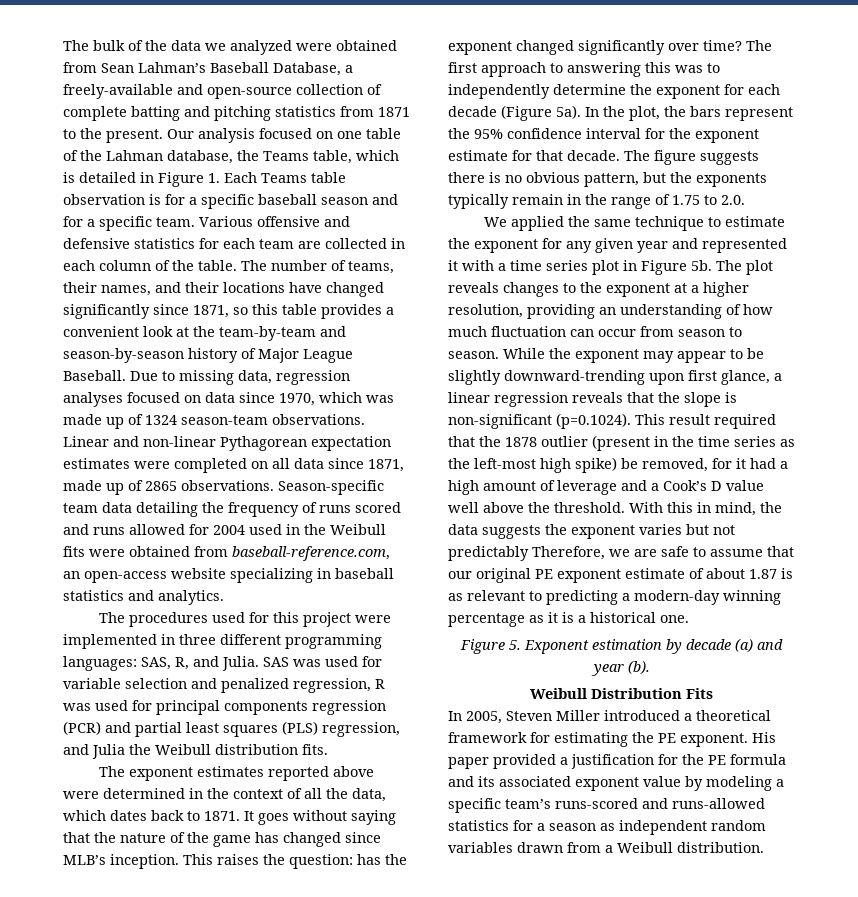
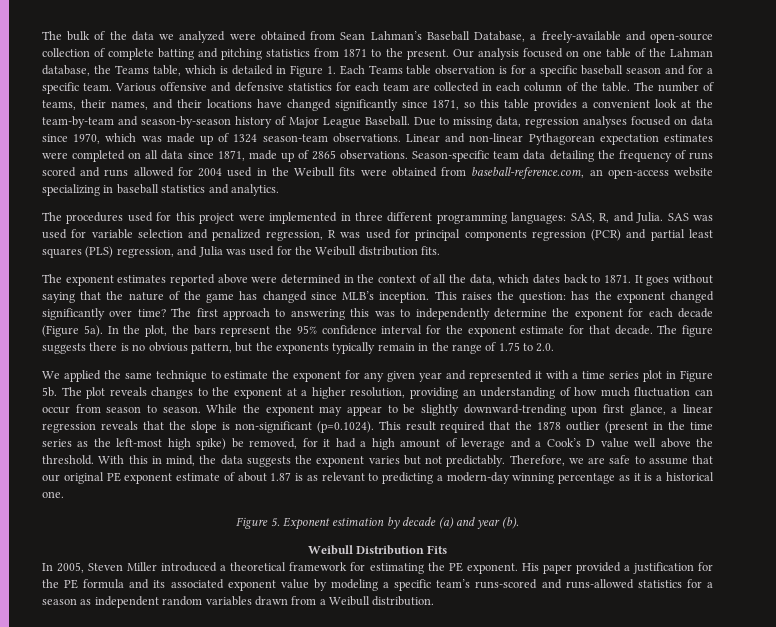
- SAS was used for variable selection and penalized regression, R was used for principal components regression (PCR) and partial least squares (PLS) regression, and Julia the Weibull distribution fits.
+ SAS was used for variable selection and penalized regression, R was used for principal components regression (PCR) and partial least squares (PLS) regression, and Julia was used for the Weibull distribution fits.
- With this in mind, the data suggests the exponent varies but not predictably Therefore, we are safe to assume that our original PE exponent estimate of about 1.87 is as relevant to predicting a modern-day winning percentage as it is a historical one.
+ With this in mind, the data suggests the exponent varies but not predictably. Therefore, we are safe to assume that our original PE exponent estimate of about 1.87 is as relevant to predicting a modern-day winning percentage as it is a historical one.

